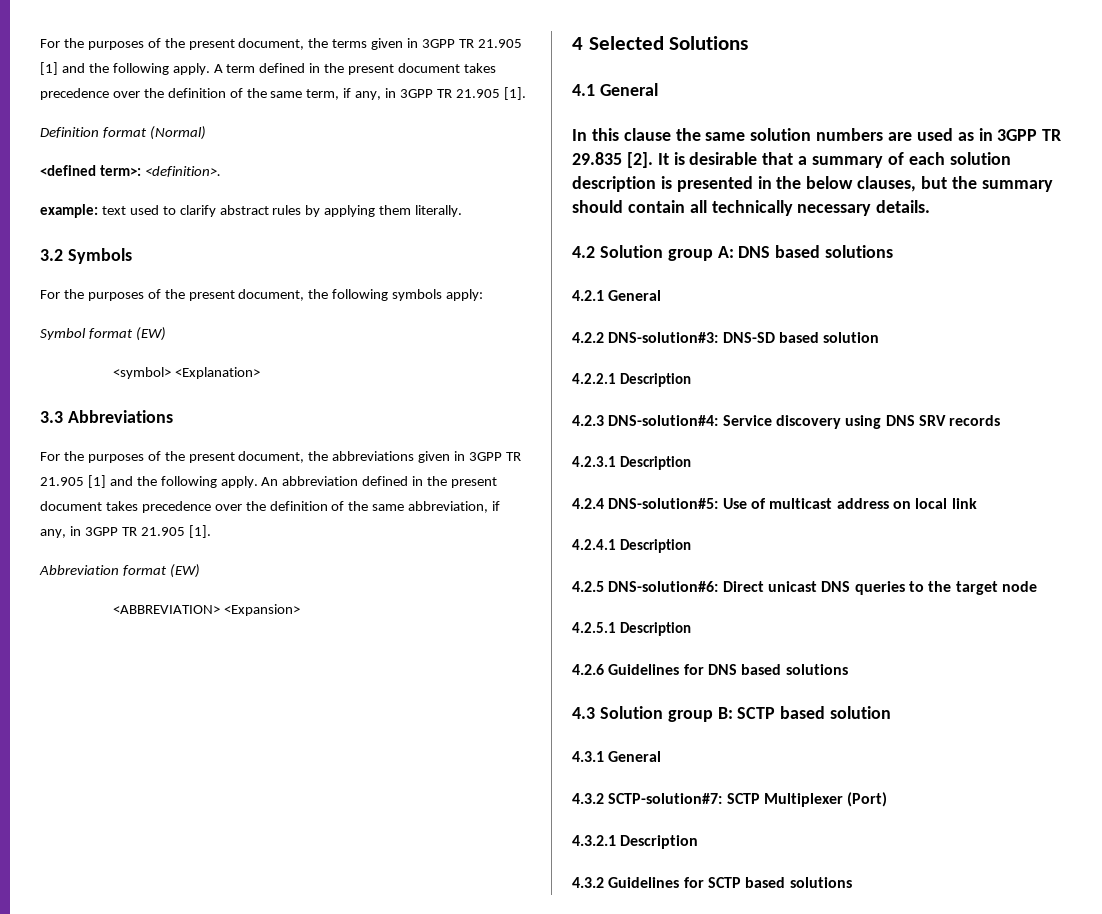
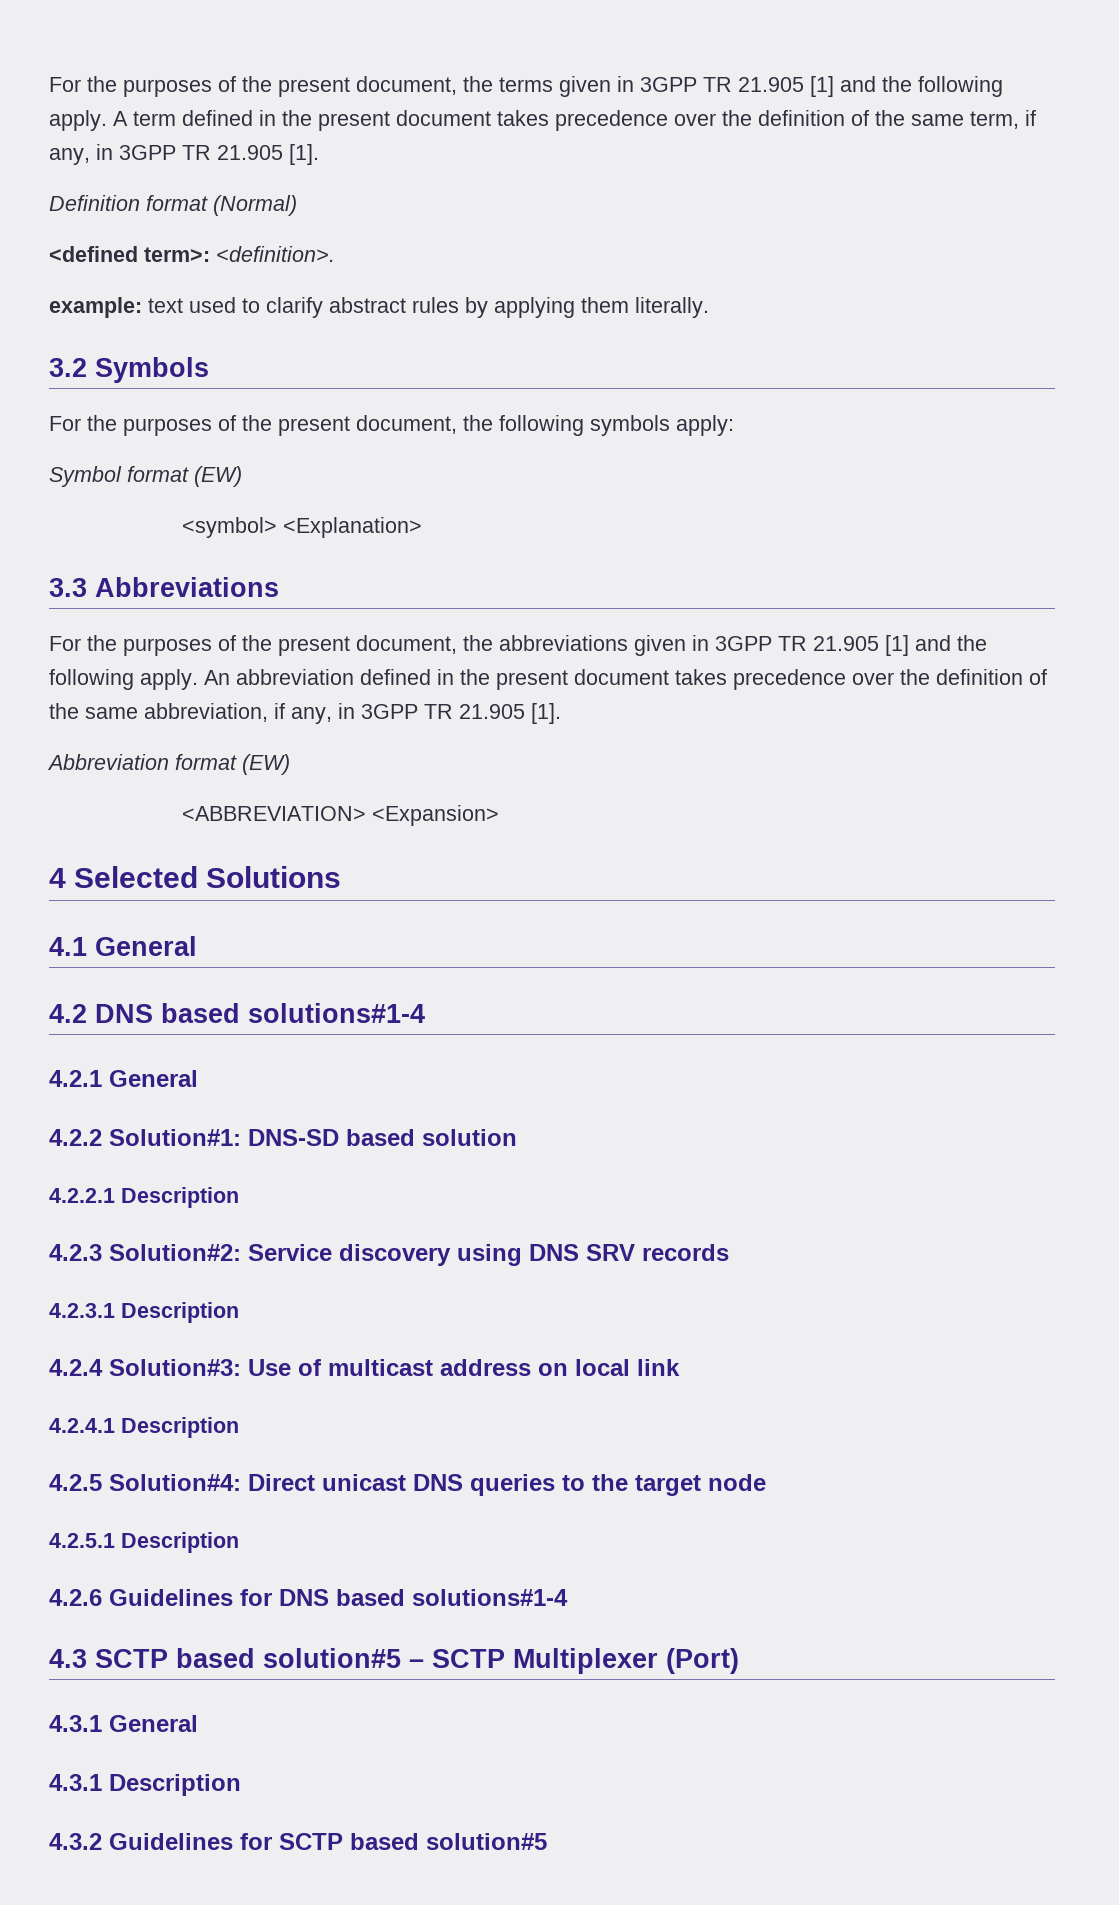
- In this clause the same solution numbers are used as in 3GPP TR 29.835 [2]. It is desirable that a summary of each solution description is presented in the below clauses, but the summary should contain all technically necessary details.
- 4.2 Solution group A: DNS based solutions
+ 4.2 DNS based solutions#1-4
- 4.2.2 DNS-solution#3: DNS-SD based solution
+ 4.2.2 Solution#1: DNS-SD based solution
- 4.2.3 DNS-solution#4: Service discovery using DNS SRV records
+ 4.2.3 Solution#2: Service discovery using DNS SRV records
- 4.2.4 DNS-solution#5: Use of multicast address on local link
+ 4.2.4 Solution#3: Use of multicast address on local link
- 4.2.5 DNS-solution#6: Direct unicast DNS queries to the target node
+ 4.2.5 Solution#4: Direct unicast DNS queries to the target node
- 4.2.6 Guidelines for DNS based solutions
+ 4.2.6 Guidelines for DNS based solutions#1-4
- 4.3 Solution group B: SCTP based solution
+ 4.3 SCTP based solution#5 – SCTP Multiplexer (Port)
  4.3.1 General
- 4.3.2 SCTP-solution#7: SCTP Multiplexer (Port)
- 4.3.2.1 Description
+ 4.3.1 Description
- 4.3.2 Guidelines for SCTP based solutions
+ 4.3.2 Guidelines for SCTP based solution#5

